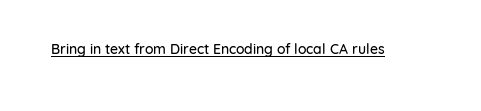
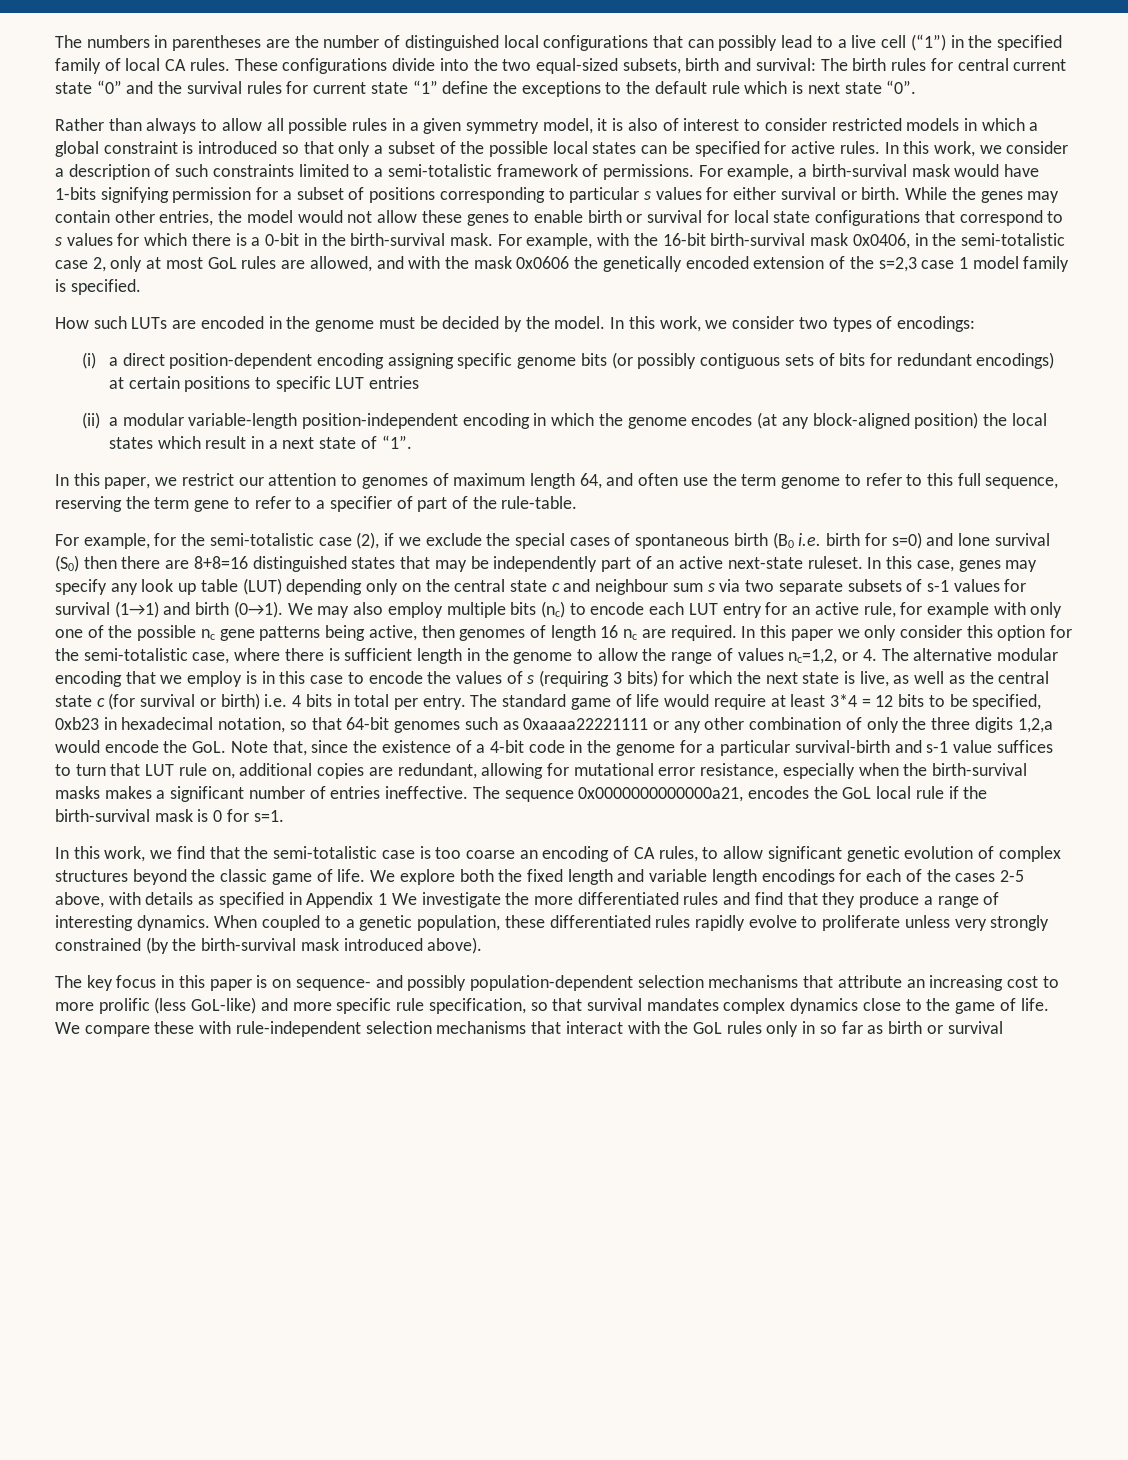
- Bring in text from Direct Encoding of local CA rules
+ The numbers in parentheses are the number of distinguished local configurations that can possibly lead to a live cell (“1”) in the specified family of local CA rules. These configurations divide into the two equal-sized subsets, birth and survival: The birth rules for central current state “0” and the survival rules for current state “1” define the exceptions to the default rule which is next state “0”.
+ Rather than always to allow all possible rules in a given symmetry model, it is also of interest to consider restricted models in which a global constraint is introduced so that only a subset of the possible local states can be specified for active rules. In this work, we consider a description of such constraints limited to a semi-totalistic framework of permissions. For example, a birth-survival mask would have 1-bits signifying permission for a subset of positions corresponding to particular s values for either survival or birth. While the genes may contain other entries, the model would not allow these genes to enable birth or survival for local state configurations that correspond to s values for which there is a 0-bit in the birth-survival mask. For example, with the 16-bit birth-survival mask 0x0406, in the semi-totalistic case 2, only at most GoL rules are allowed, and with the mask 0x0606 the genetically encoded extension of the s=2,3 case 1 model family is specified.
+ How such LUTs are encoded in the genome must be decided by the model. In this work, we consider two types of encodings:
+ (i) a direct position-dependent encoding assigning specific genome bits (or possibly contiguous sets of bits for redundant encodings) at certain positions to specific LUT entries
+ (ii) a modular variable-length position-independent encoding in which the genome encodes (at any block-aligned position) the local states which result in a next state of “1”.
+ In this paper, we restrict our attention to genomes of maximum length 64, and often use the term genome to refer to this full sequence, reserving the term gene to refer to a specifier of part of the rule-table.
+ For example, for the semi-totalistic case (2), if we exclude the special cases of spontaneous birth (B0 i.e. birth for s=0) and lone survival (S0) then there are 8+8=16 distinguished states that may be independently part of an active next-state ruleset. In this case, genes may specify any look up table (LUT) depending only on the central state c and neighbour sum s via two separate subsets of s-1 values for survival (1→1) and birth (0→1). We may also employ multiple bits (nc) to encode each LUT entry for an active rule, for example with only one of the possible nc gene patterns being active, then genomes of length 16 nc are required. In this paper we only consider this option for the semi-totalistic case, where there is sufficient length in the genome to allow the range of values nc=1,2, or 4. The alternative modular encoding that we employ is in this case to encode the values of s (requiring 3 bits) for which the next state is live, as well as the central state c (for survival or birth) i.e. 4 bits in total per entry. The standard game of life would require at least 3*4 = 12 bits to be specified, 0xb23 in hexadecimal notation, so that 64-bit genomes such as 0xaaaa22221111 or any other combination of only the three digits 1,2,a would encode the GoL. Note that, since the existence of a 4-bit code in the genome for a particular survival-birth and s-1 value suffices to turn that LUT rule on, additional copies are redundant, allowing for mutational error resistance, especially when the birth-survival masks makes a significant number of entries ineffective. The sequence 0x0000000000000a21, encodes the GoL local rule if the birth-survival mask is 0 for s=1.
+ In this work, we find that the semi-totalistic case is too coarse an encoding of CA rules, to allow significant genetic evolution of complex structures beyond the classic game of life. We explore both the fixed length and variable length encodings for each of the cases 2-5 above, with details as specified in Appendix 1 We investigate the more differentiated rules and find that they produce a range of interesting dynamics. When coupled to a genetic population, these differentiated rules rapidly evolve to proliferate unless very strongly constrained (by the birth-survival mask introduced above).
+ The key focus in this paper is on sequence- and possibly population-dependent selection mechanisms that attribute an increasing cost to more prolific (less GoL-like) and more specific rule specification, so that survival mandates complex dynamics close to the game of life. We compare these with rule-independent selection mechanisms that interact with the GoL rules only in so far as birth or survival

